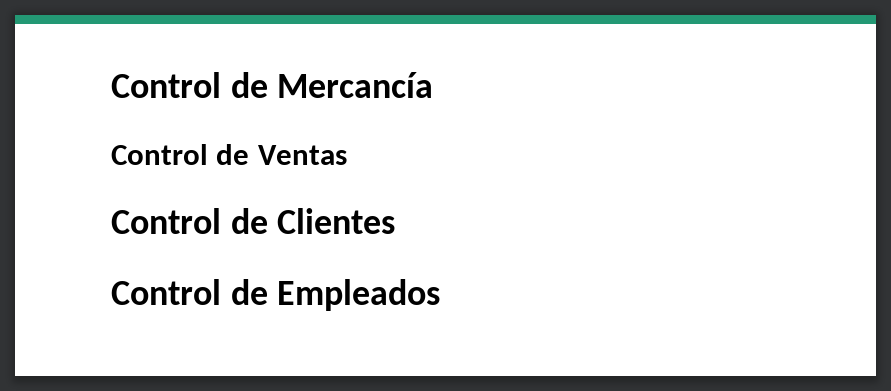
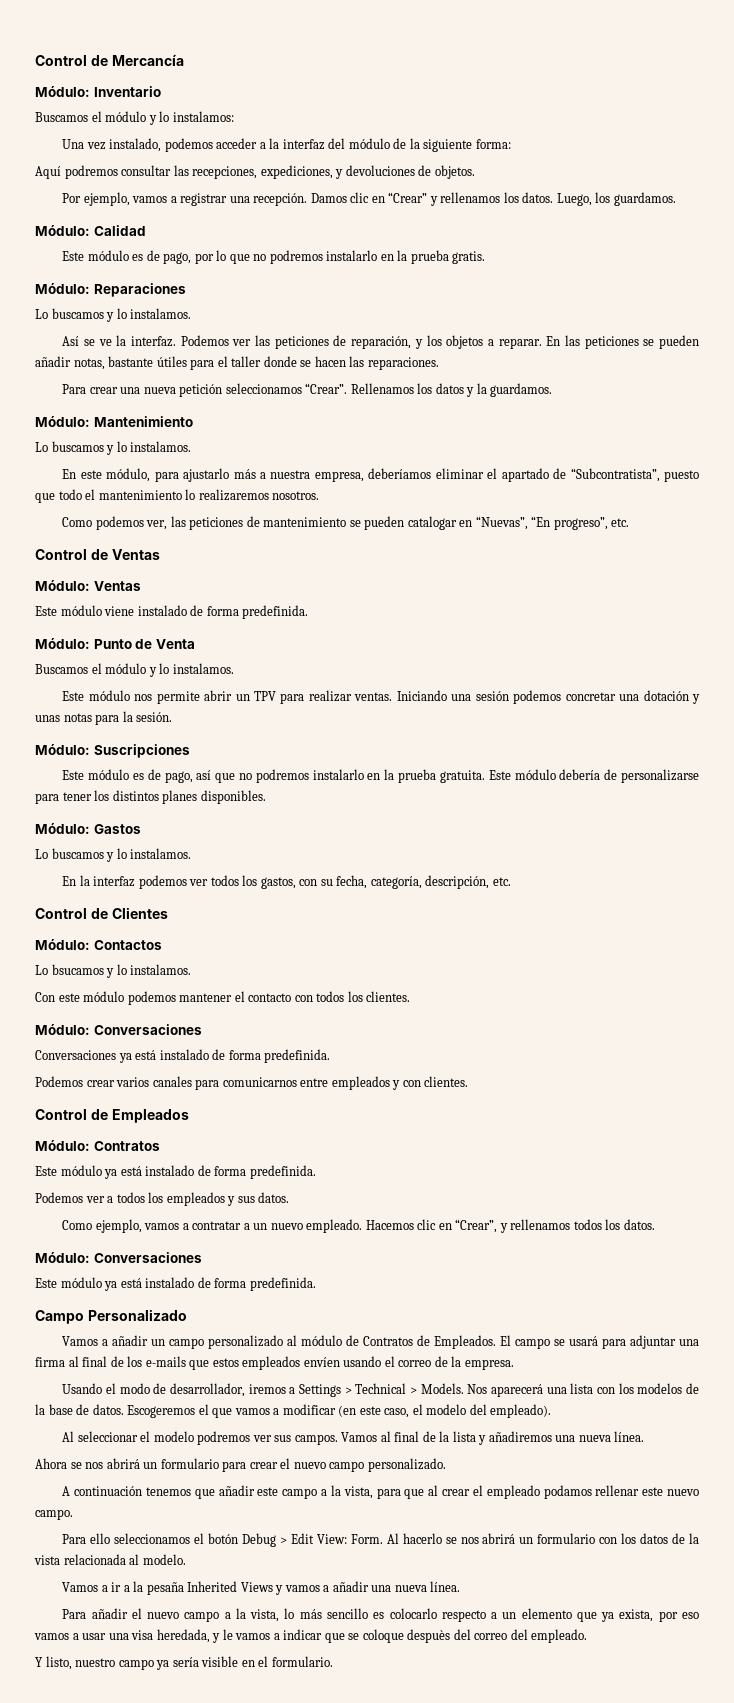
+ Módulo: Inventario
+ Buscamos el módulo y lo instalamos:
+ Una vez instalado, podemos acceder a la interfaz del módulo de la siguiente forma:
+ Aquí podremos consultar las recepciones, expediciones, y devoluciones de objetos.
+ Por ejemplo, vamos a registrar una recepción. Damos clic en “Crear” y rellenamos los datos. Luego, los guardamos.
+ Módulo: Calidad
+ Este módulo es de pago, por lo que no podremos instalarlo en la prueba gratis.
+ Módulo: Reparaciones
+ Lo buscamos y lo instalamos.
+ Así se ve la interfaz. Podemos ver las peticiones de reparación, y los objetos a reparar. En las peticiones se pueden añadir notas, bastante útiles para el taller donde se hacen las reparaciones.
+ Para crear una nueva petición seleccionamos “Crear”. Rellenamos los datos y la guardamos.
+ Módulo: Mantenimiento
+ Lo buscamos y lo instalamos.
+ En este módulo, para ajustarlo más a nuestra empresa, deberíamos eliminar el apartado de “Subcontratista”, puesto que todo el mantenimiento lo realizaremos nosotros.
+ Como podemos ver, las peticiones de mantenimiento se pueden catalogar en “Nuevas”, “En progreso”, etc.
  Control de Ventas
+ Módulo: Ventas
+ Este módulo viene instalado de forma predefinida.
+ Módulo: Punto de Venta
+ Buscamos el módulo y lo instalamos.
+ Este módulo nos permite abrir un TPV para realizar ventas. Iniciando una sesión podemos concretar una dotación y unas notas para la sesión.
+ Módulo: Suscripciones
+ Este módulo es de pago, así que no podremos instalarlo en la prueba gratuita. Este módulo debería de personalizarse para tener los distintos planes disponibles.
+ Módulo: Gastos
+ Lo buscamos y lo instalamos.
+ En la interfaz podemos ver todos los gastos, con su fecha, categoría, descripción, etc.
  Control de Clientes
+ Módulo: Contactos
+ Lo bsucamos y lo instalamos.
+ Con este módulo podemos mantener el contacto con todos los clientes.
+ Módulo: Conversaciones
+ Conversaciones ya está instalado de forma predefinida.
+ Podemos crear varios canales para comunicarnos entre empleados y con clientes.
  Control de Empleados
+ Módulo: Contratos
+ Este módulo ya está instalado de forma predefinida.
+ Podemos ver a todos los empleados y sus datos.
+ Como ejemplo, vamos a contratar a un nuevo empleado. Hacemos clic en “Crear”, y rellenamos todos los datos.
+ Módulo: Conversaciones
+ Este módulo ya está instalado de forma predefinida.
+ Campo Personalizado
+ Vamos a añadir un campo personalizado al módulo de Contratos de Empleados. El campo se usará para adjuntar una firma al final de los e-mails que estos empleados envíen usando el correo de la empresa.
+ Usando el modo de desarrollador, iremos a Settings > Technical > Models. Nos aparecerá una lista con los modelos de la base de datos. Escogeremos el que vamos a modificar (en este caso, el modelo del empleado).
+ Al seleccionar el modelo podremos ver sus campos. Vamos al final de la lista y añadiremos una nueva línea.
+ Ahora se nos abrirá un formulario para crear el nuevo campo personalizado.
+ A continuación tenemos que añadir este campo a la vista, para que al crear el empleado podamos rellenar este nuevo campo.
+ Para ello seleccionamos el botón Debug > Edit View: Form. Al hacerlo se nos abrirá un formulario con los datos de la vista relacionada al modelo.
+ Vamos a ir a la pesaña Inherited Views y vamos a añadir una nueva línea.
+ Para añadir el nuevo campo a la vista, lo más sencillo es colocarlo respecto a un elemento que ya exista, por eso vamos a usar una visa heredada, y le vamos a indicar que se coloque despuès del correo del empleado.
+ Y listo, nuestro campo ya sería visible en el formulario.

